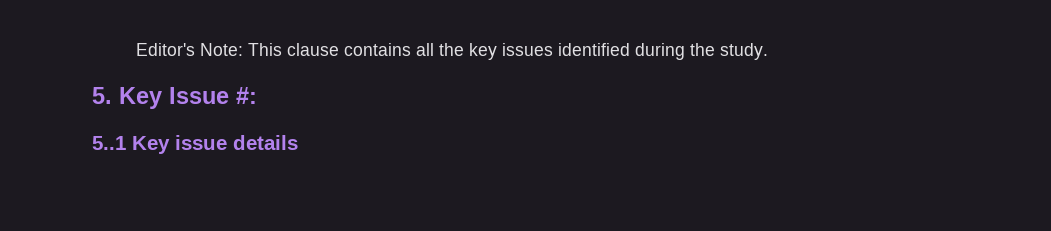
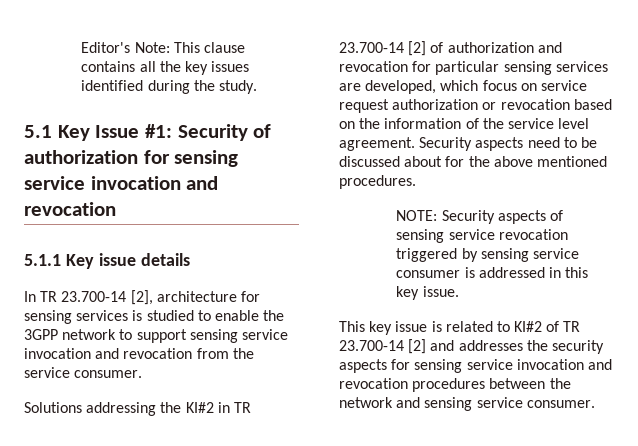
- 5. Key Issue #:
- 5..1 Key issue details
+ 5.1 Key Issue #1: Security of authorization for sensing service invocation and revocation
+ 5.1.1 Key issue details
+ In TR 23.700-14 [2], architecture for sensing services is studied to enable the 3GPP network to support sensing service invocation and revocation from the service consumer.
+ Solutions addressing the KI#2 in TR 23.700-14 [2] of authorization and revocation for particular sensing services are developed, which focus on service request authorization or revocation based on the information of the service level agreement. Security aspects need to be discussed about for the above mentioned procedures.
+ NOTE: Security aspects of sensing service revocation triggered by sensing service consumer is addressed in this key issue.
+ This key issue is related to KI#2 of TR 23.700-14 [2] and addresses the security aspects for sensing service invocation and revocation procedures between the network and sensing service consumer.

